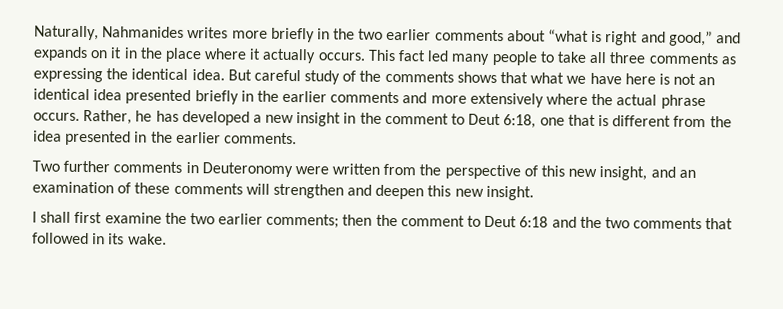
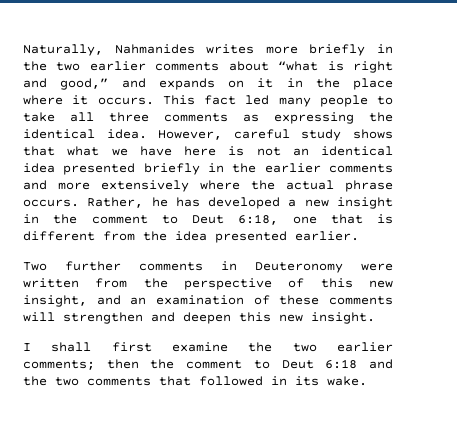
- Naturally, Nahmanides writes more briefly in the two earlier comments about “what is right and good,” and expands on it in the place where it actually occurs.
+ Naturally, Nahmanides writes more briefly in the two earlier comments about “what is right and good,” and expands on it in the place where it occurs.
- But careful study of the comments shows that what we have here is not an identical idea presented briefly in the earlier comments and more extensively where the actual phrase occurs.
+ However, careful study shows that what we have here is not an identical idea presented briefly in the earlier comments and more extensively where the actual phrase occurs.
- Rather, he has developed a new insight in the comment to Deut 6:18, one that is different from the idea presented in the earlier comments.
+ Rather, he has developed a new insight in the comment to Deut 6:18, one that is different from the idea presented earlier.

